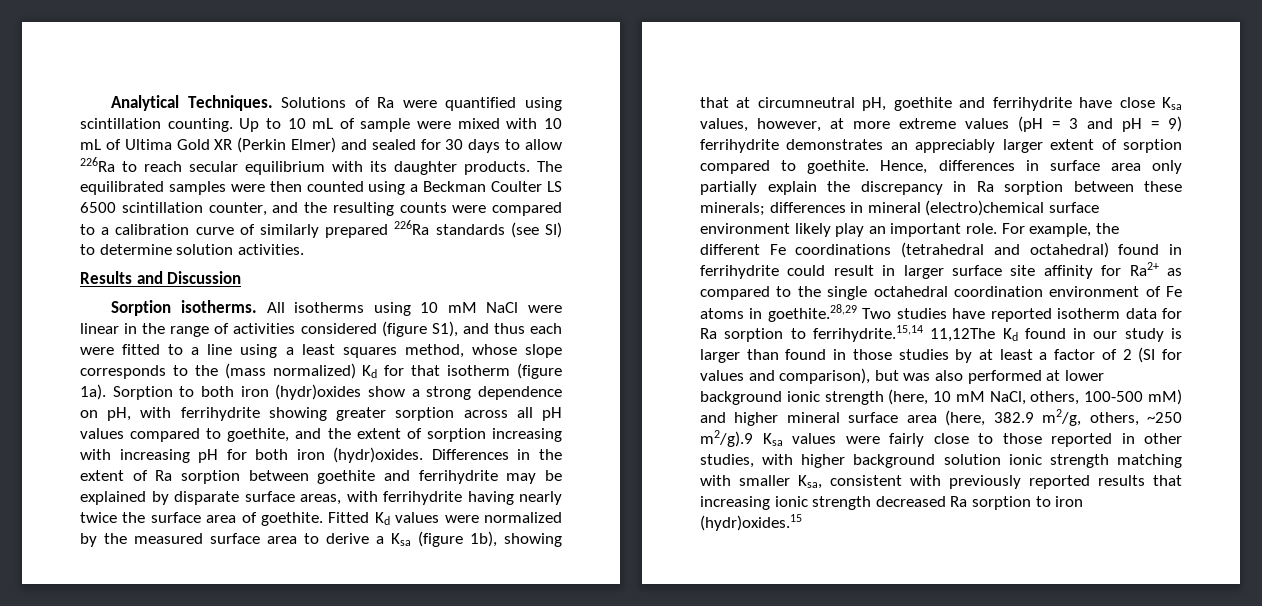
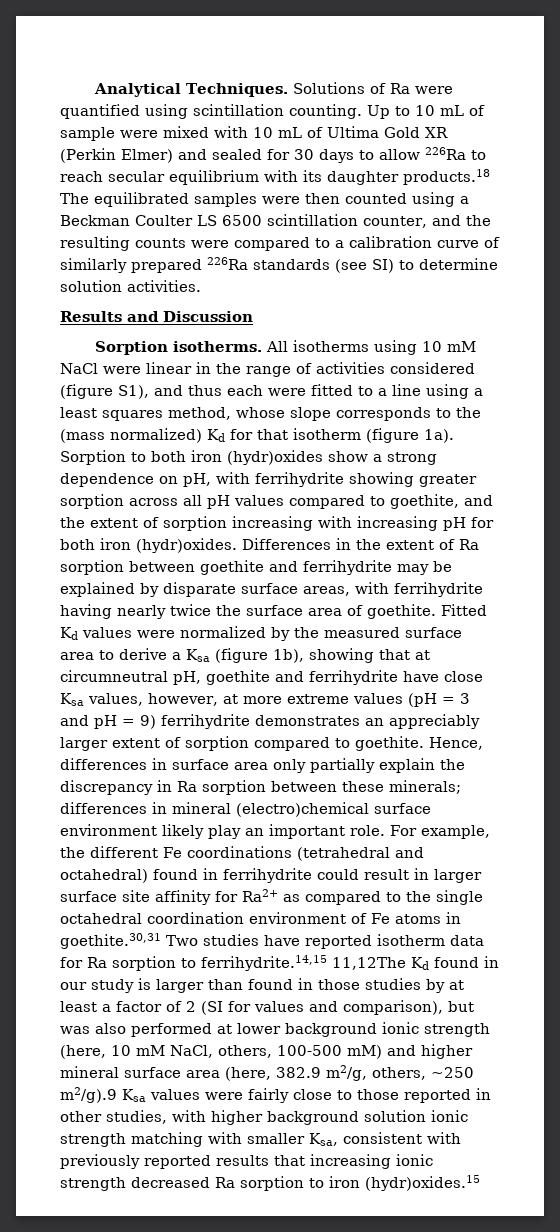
- Up to 10 mL of sample were mixed with 10 mL of Ultima Gold XR (Perkin Elmer) and sealed for 30 days to allow 226Ra to reach secular equilibrium with its daughter products. The equilibrated samples were then counted using a Beckman Coulter LS 6500 scintillation counter, and the resulting counts were compared to a calibration curve of similarly prepared 226Ra standards (see SI) to determine solution activities.
+ Up to 10 mL of sample were mixed with 10 mL of Ultima Gold XR (Perkin Elmer) and sealed for 30 days to allow 226Ra to reach secular equilibrium with its daughter products.18 The equilibrated samples were then counted using a Beckman Coulter LS 6500 scintillation counter, and the resulting counts were compared to a calibration curve of similarly prepared 226Ra standards (see SI) to determine solution activities.
- For example, the different Fe coordinations (tetrahedral and octahedral) found in ferrihydrite could result in larger surface site affinity for Ra2+ as compared to the single octahedral coordination environment of Fe atoms in goethite.28,29 Two studies have reported isotherm data for Ra sorption to ferrihydrite.15,14 11,12The Kd found in our study is larger than found in those studies by at least a factor of 2 (SI for values and comparison), but was also performed at lower background ionic strength (here, 10 mM NaCl, others, 100-500 mM) and higher mineral surface area (here, 382.9 m2/g, others, ~250 m2/g).9 Ksa values were fairly close to those reported in other studies, with higher background solution ionic strength matching with smaller Ksa, consistent with previously reported results that increasing ionic strength decreased Ra sorption to iron (hydr)oxides.15
+ For example, the different Fe coordinations (tetrahedral and octahedral) found in ferrihydrite could result in larger surface site affinity for Ra2+ as compared to the single octahedral coordination environment of Fe atoms in goethite.30,31 Two studies have reported isotherm data for Ra sorption to ferrihydrite.14,15 11,12The Kd found in our study is larger than found in those studies by at least a factor of 2 (SI for values and comparison), but was also performed at lower background ionic strength (here, 10 mM NaCl, others, 100-500 mM) and higher mineral surface area (here, 382.9 m2/g, others, ~250 m2/g).9 Ksa values were fairly close to those reported in other studies, with higher background solution ionic strength matching with smaller Ksa, consistent with previously reported results that increasing ionic strength decreased Ra sorption to iron (hydr)oxides.15

